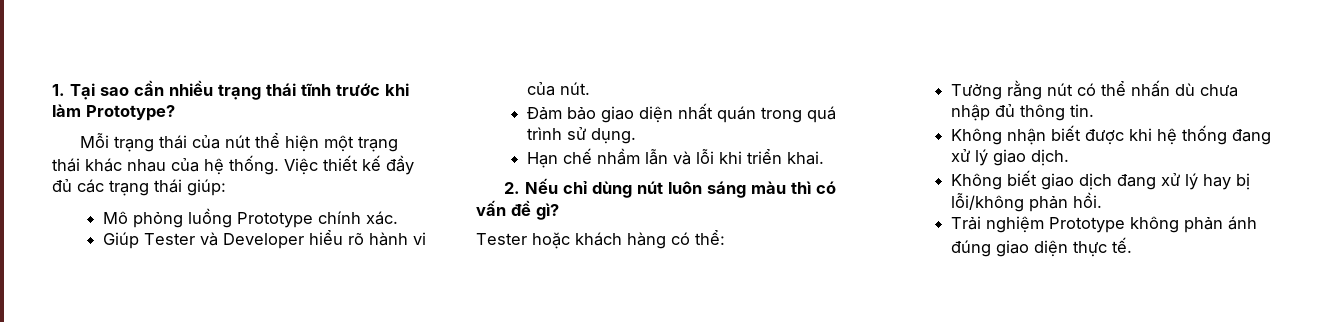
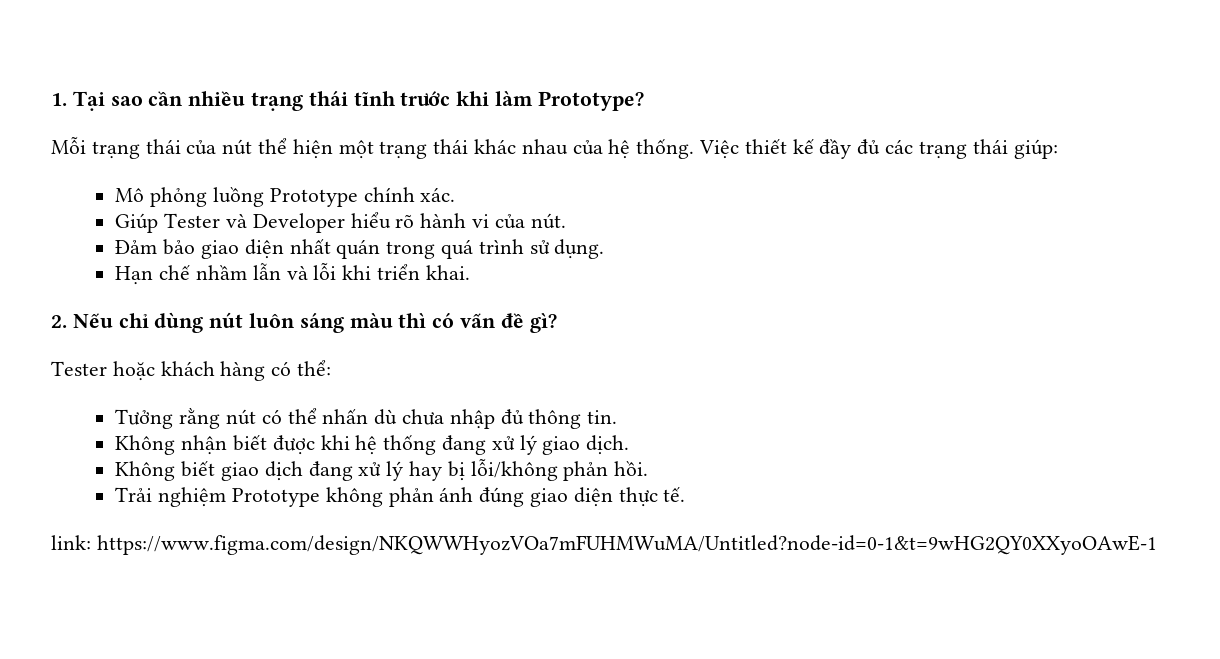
+ link: https://www.figma.com/design/NKQWWHyozVOa7mFUHMWuMA/Untitled?node-id=0-1&t=9wHG2QY0XXyoOAwE-1

